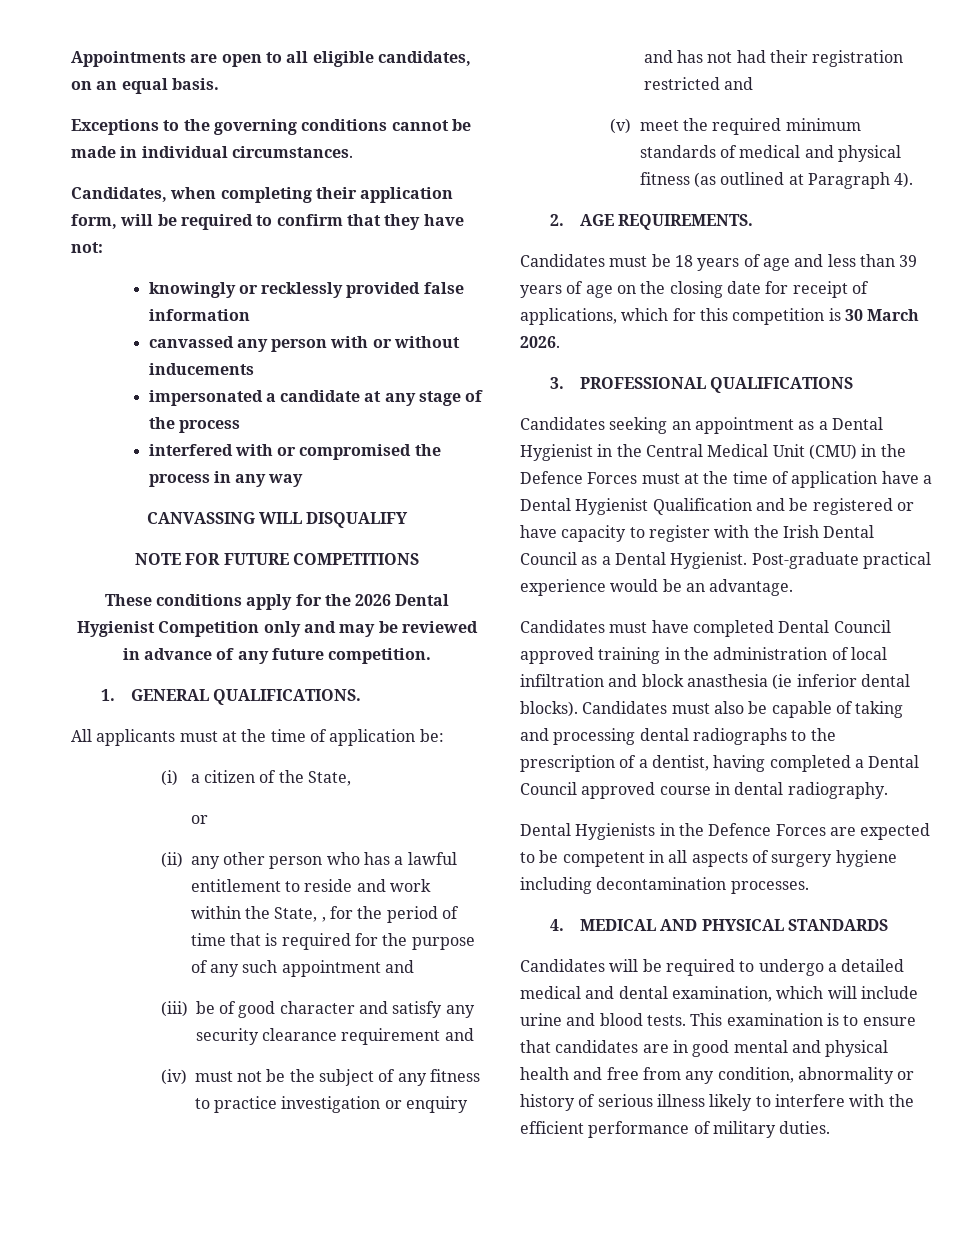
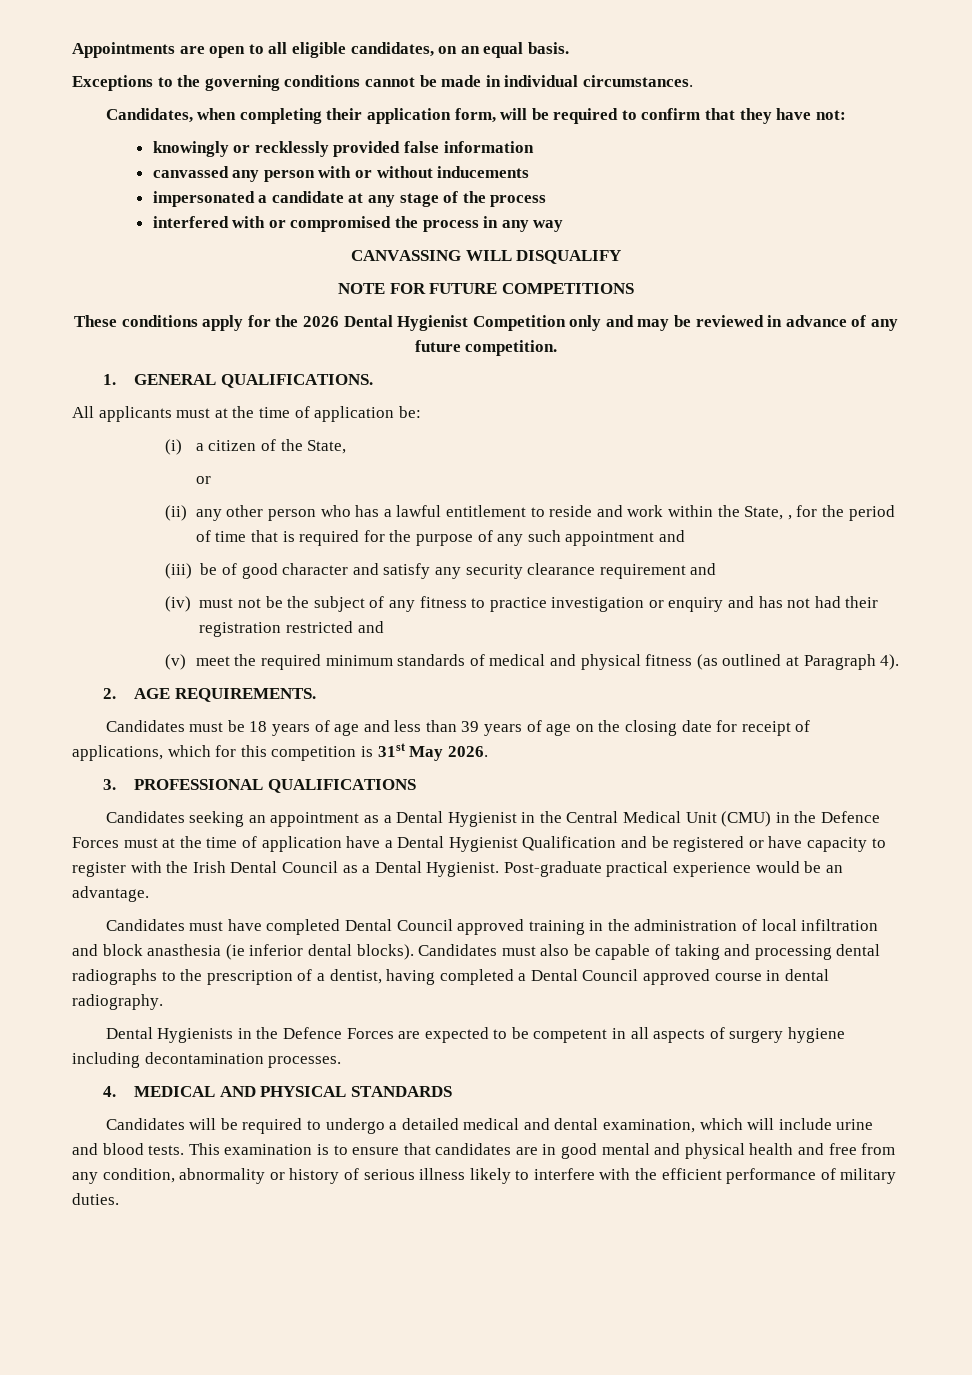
- Candidates must be 18 years of age and less than 39 years of age on the closing date for receipt of applications, which for this competition is 30 March 2026.
+ Candidates must be 18 years of age and less than 39 years of age on the closing date for receipt of applications, which for this competition is 31st May 2026.

